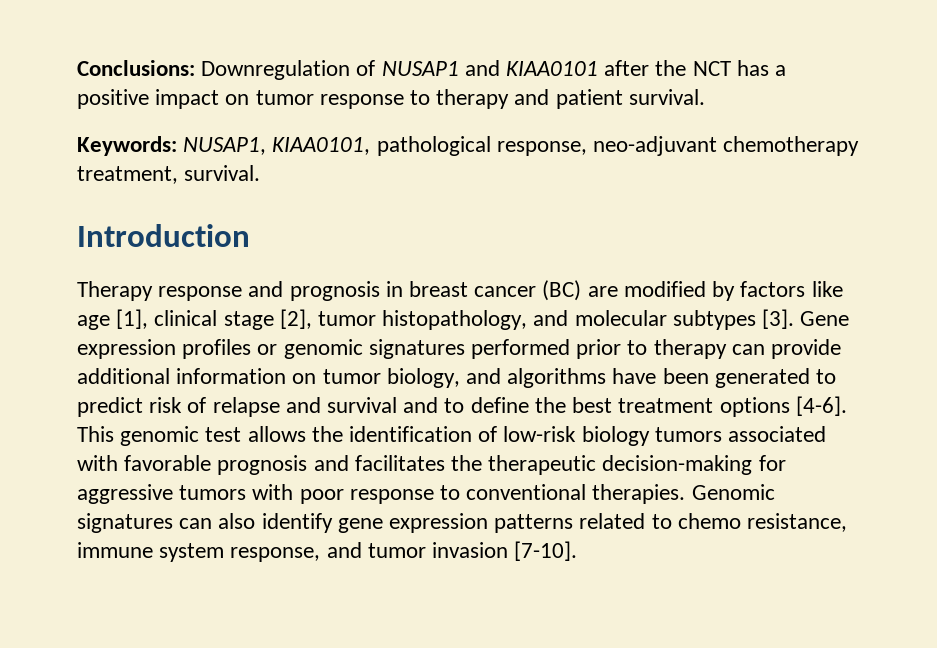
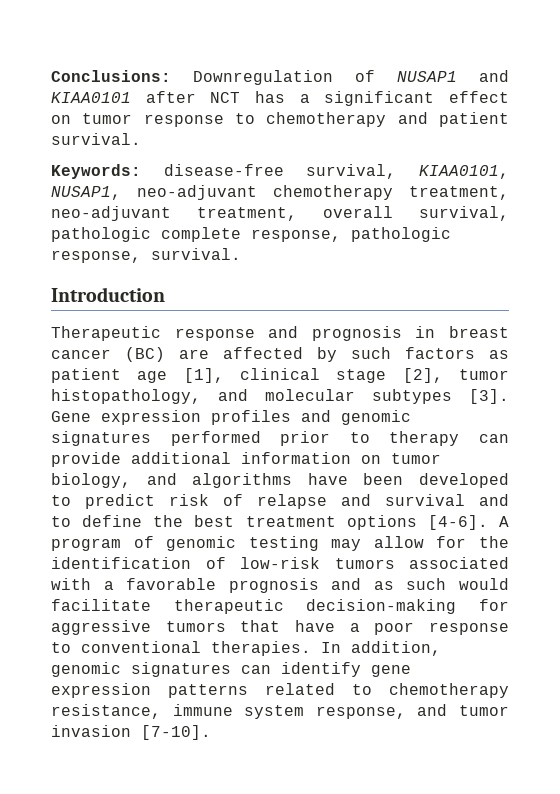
- Conclusions: Downregulation of NUSAP1 and KIAA0101 after the NCT has a positive impact on tumor response to therapy and patient survival.
+ Conclusions: Downregulation of NUSAP1 and KIAA0101 after NCT has a significant effect on tumor response to chemotherapy and patient survival.
- Keywords: NUSAP1, KIAA0101, pathological response, neo-adjuvant chemotherapy treatment, survival.
+ Keywords: disease-free survival, KIAA0101, NUSAP1, neo-adjuvant chemotherapy treatment, neo-adjuvant treatment, overall survival, pathologic complete response, pathologic response, survival.
- Therapy response and prognosis in breast cancer (BC) are modified by factors like age [1], clinical stage [2], tumor histopathology, and molecular subtypes [3].
+ Therapeutic response and prognosis in breast cancer (BC) are affected by such factors as patient age [1], clinical stage [2], tumor histopathology, and molecular subtypes [3].
- Gene expression profiles or genomic signatures performed prior to therapy can provide additional information on tumor biology, and algorithms have been generated to predict risk of relapse and survival and to define the best treatment options [4-6].
+ Gene expression profiles and genomic signatures performed prior to therapy can provide additional information on tumor biology, and algorithms have been developed to predict risk of relapse and survival and to define the best treatment options [4-6].
- This genomic test allows the identification of low-risk biology tumors associated with favorable prognosis and facilitates the therapeutic decision-making for aggressive tumors with poor response to conventional therapies.
+ A program of genomic testing may allow for the identification of low-risk tumors associated with a favorable prognosis and as such would facilitate therapeutic decision-making for aggressive tumors that have a poor response to conventional therapies.
- Genomic signatures can also identify gene expression patterns related to chemo resistance, immune system response, and tumor invasion [7-10].
+ In addition, genomic signatures can identify gene expression patterns related to chemotherapy resistance, immune system response, and tumor invasion [7-10].

